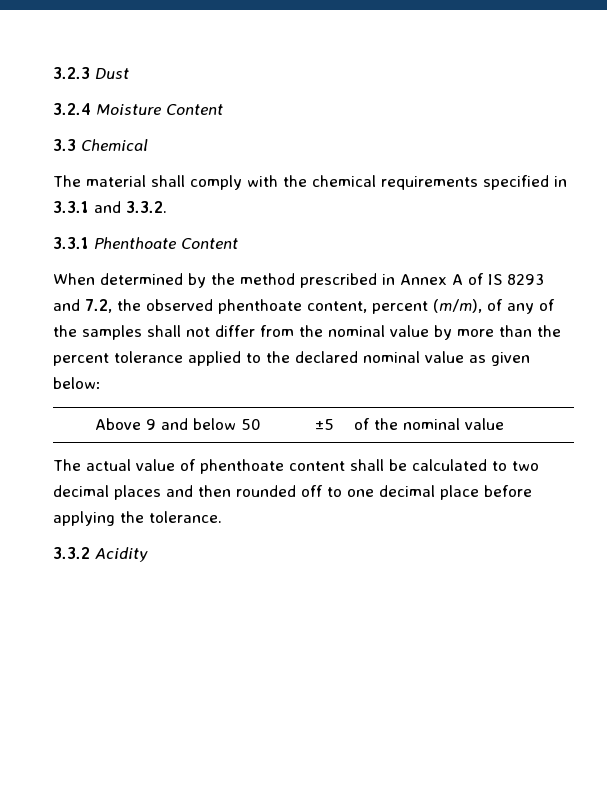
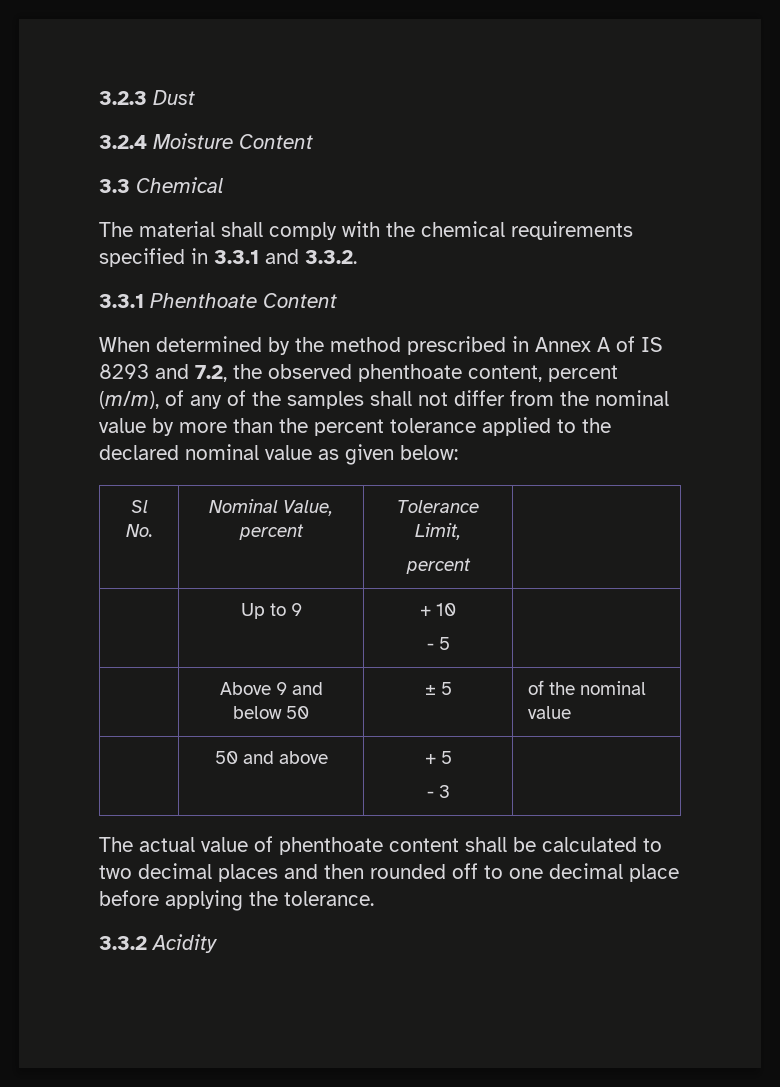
- Above 9 and below 50 | ±5 | of the nominal value
+ Sl No. | Nominal Value, percent | Tolerance Limit,
+ percent |
+ | Up to 9 | + 10
+ - 5 |
+ | Above 9 and below 50 | ± 5 | of the nominal value
+ | 50 and above | + 5
+ - 3 |

